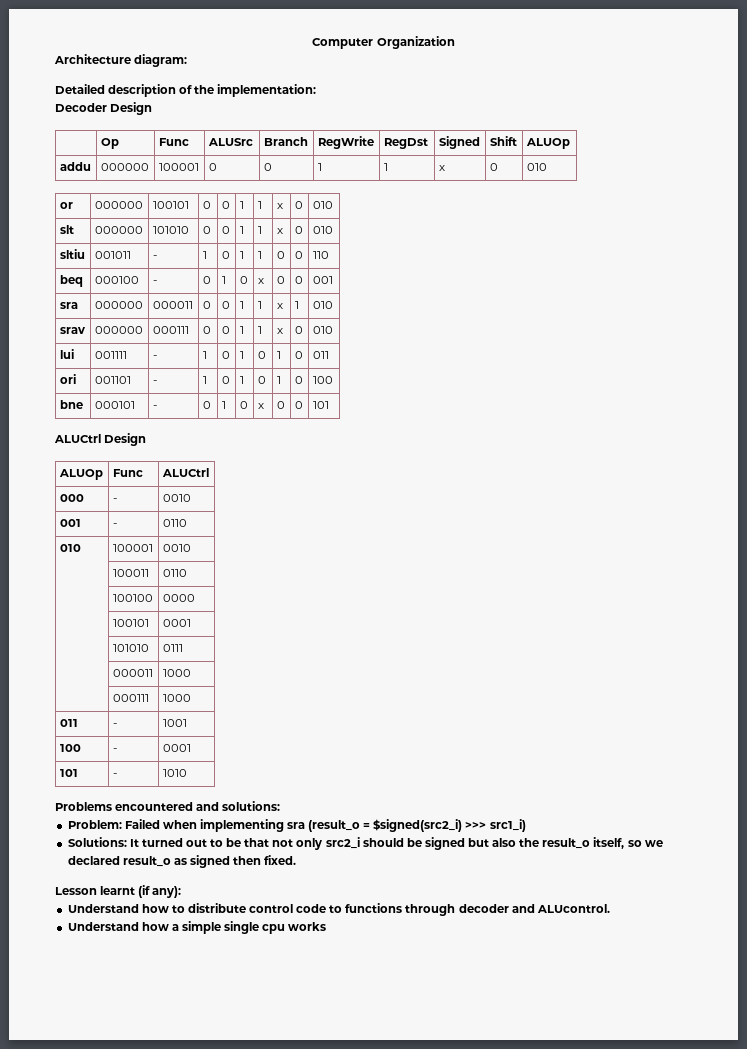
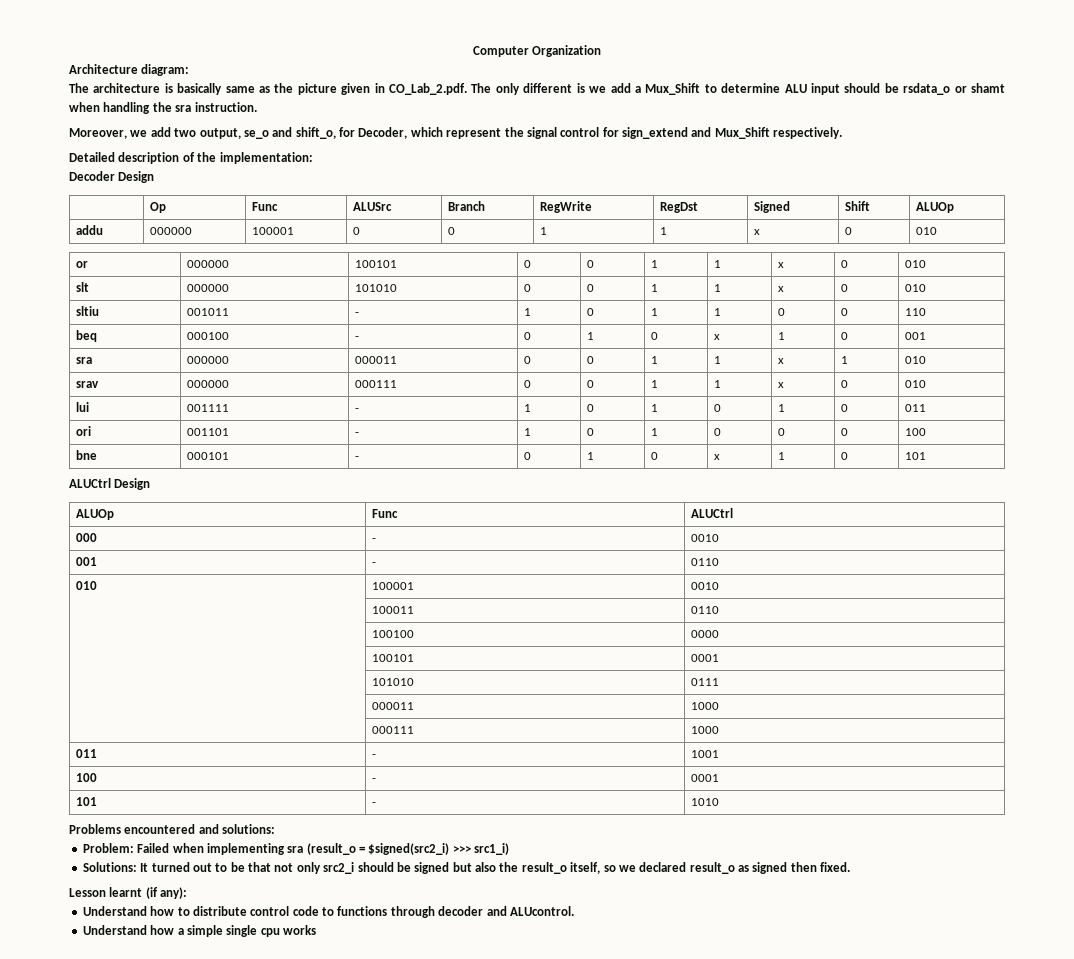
+ The architecture is basically same as the picture given in CO_Lab_2.pdf. The only different is we add a Mux_Shift to determine ALU input should be rsdata_o or shamt when handling the sra instruction.
+ Moreover, we add two output, se_o and shift_o, for Decoder, which represent the signal control for sign_extend and Mux_Shift respectively.
- beq | 000100 | - | 0 | 1 | 0 | x | 0 | 0 | 001
+ beq | 000100 | - | 0 | 1 | 0 | x | 1 | 0 | 001
- ori | 001101 | - | 1 | 0 | 1 | 0 | 1 | 0 | 100
+ ori | 001101 | - | 1 | 0 | 1 | 0 | 0 | 0 | 100
- bne | 000101 | - | 0 | 1 | 0 | x | 0 | 0 | 101
+ bne | 000101 | - | 0 | 1 | 0 | x | 1 | 0 | 101

